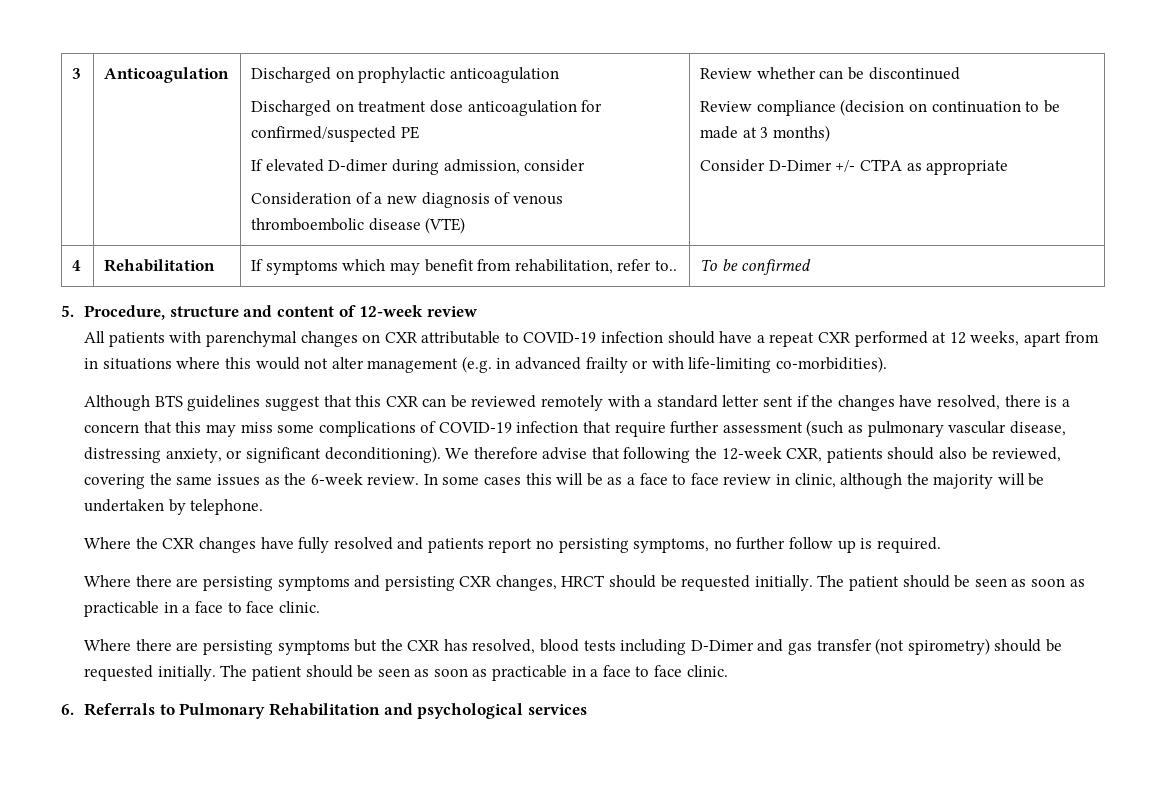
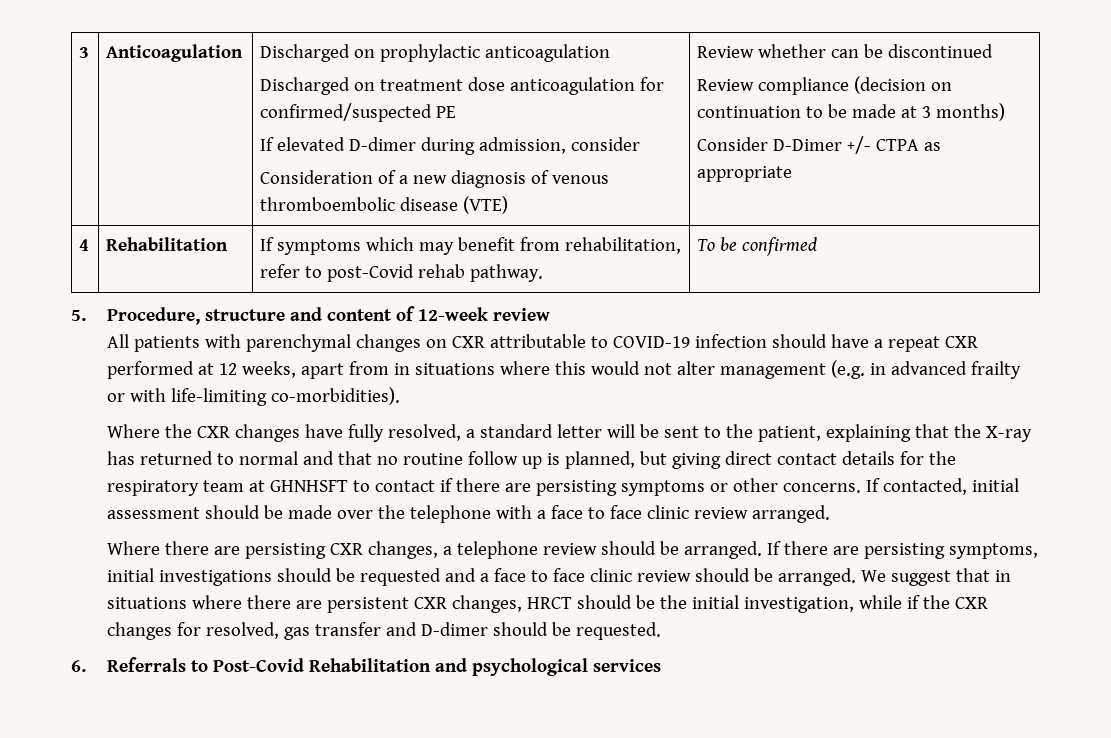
- 4 | Rehabilitation | If symptoms which may benefit from rehabilitation, refer to.. | To be confirmed
+ 4 | Rehabilitation | If symptoms which may benefit from rehabilitation, refer to post-Covid rehab pathway. | To be confirmed
- Although BTS guidelines suggest that this CXR can be reviewed remotely with a standard letter sent if the changes have resolved, there is a concern that this may miss some complications of COVID-19 infection that require further assessment (such as pulmonary vascular disease, distressing anxiety, or significant deconditioning). We therefore advise that following the 12-week CXR, patients should also be reviewed, covering the same issues as the 6-week review. In some cases this will be as a face to face review in clinic, although the majority will be undertaken by telephone.
- Where the CXR changes have fully resolved and patients report no persisting symptoms, no further follow up is required.
- Where there are persisting symptoms and persisting CXR changes, HRCT should be requested initially. The patient should be seen as soon as practicable in a face to face clinic.
- Where there are persisting symptoms but the CXR has resolved, blood tests including D-Dimer and gas transfer (not spirometry) should be requested initially. The patient should be seen as soon as practicable in a face to face clinic.
+ Where the CXR changes have fully resolved, a standard letter will be sent to the patient, explaining that the X-ray has returned to normal and that no routine follow up is planned, but giving direct contact details for the respiratory team at GHNHSFT to contact if there are persisting symptoms or other concerns. If contacted, initial assessment should be made over the telephone with a face to face clinic review arranged.
+ Where there are persisting CXR changes, a telephone review should be arranged. If there are persisting symptoms, initial investigations should be requested and a face to face clinic review should be arranged. We suggest that in situations where there are persistent CXR changes, HRCT should be the initial investigation, while if the CXR changes for resolved, gas transfer and D-dimer should be requested.
- 6. Referrals to Pulmonary Rehabilitation and psychological services
+ 6. Referrals to Post-Covid Rehabilitation and psychological services

